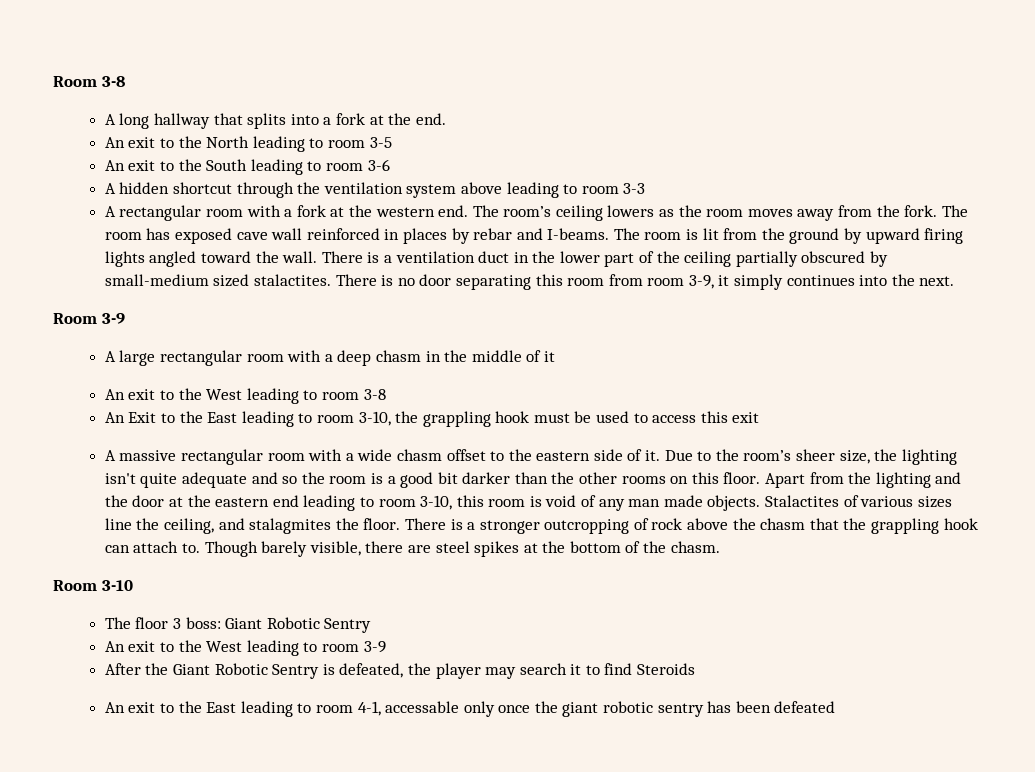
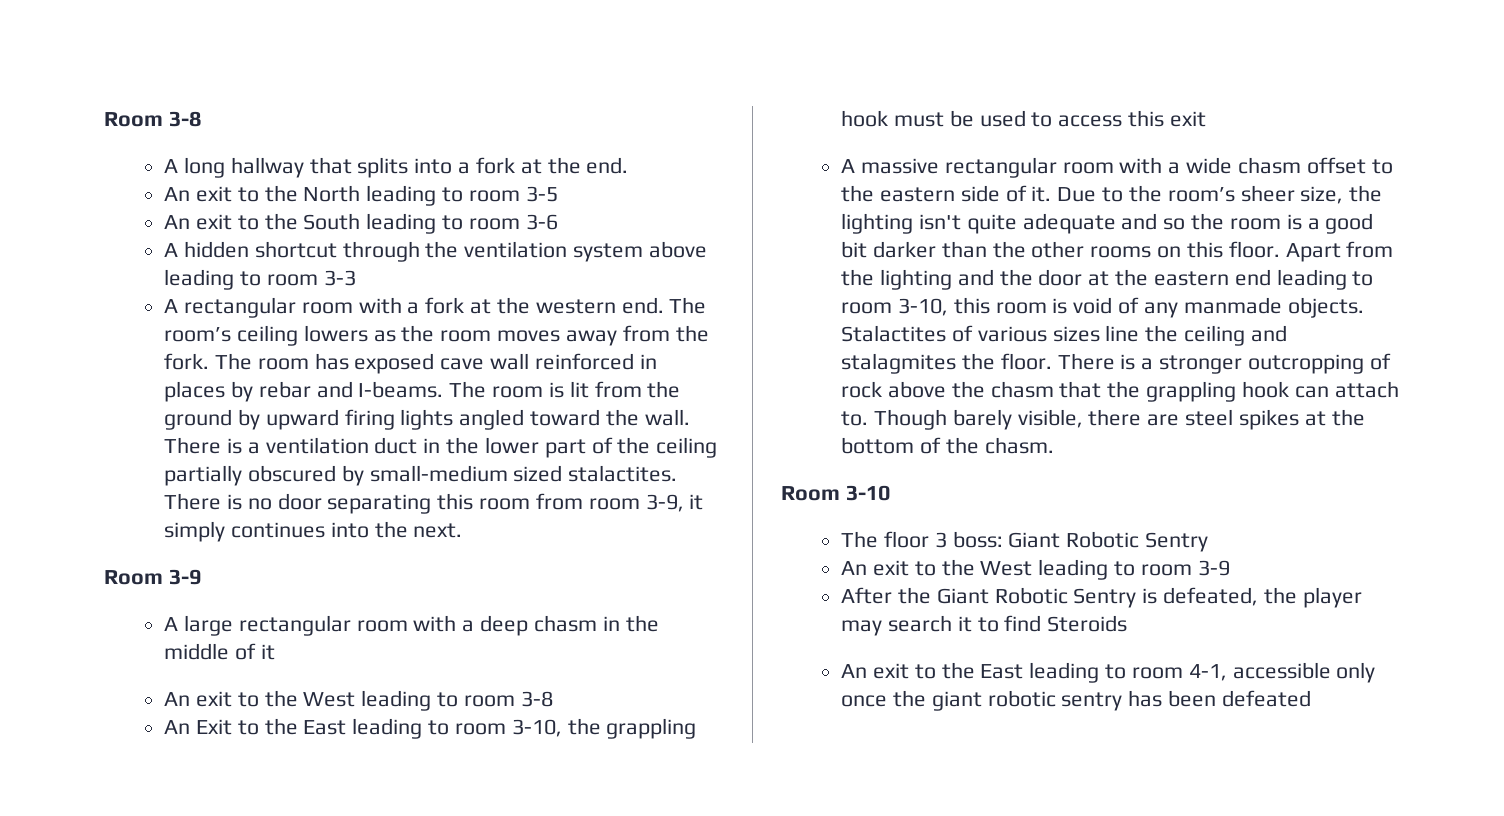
- Apart from the lighting and the door at the eastern end leading to room 3-10, this room is void of any man made objects.
+ Apart from the lighting and the door at the eastern end leading to room 3-10, this room is void of any manmade objects.
- Stalactites of various sizes line the ceiling, and stalagmites the floor.
+ Stalactites of various sizes line the ceiling and stalagmites the floor.
- An exit to the East leading to room 4-1, accessable only once the giant robotic sentry has been defeated
+ An exit to the East leading to room 4-1, accessible only once the giant robotic sentry has been defeated

